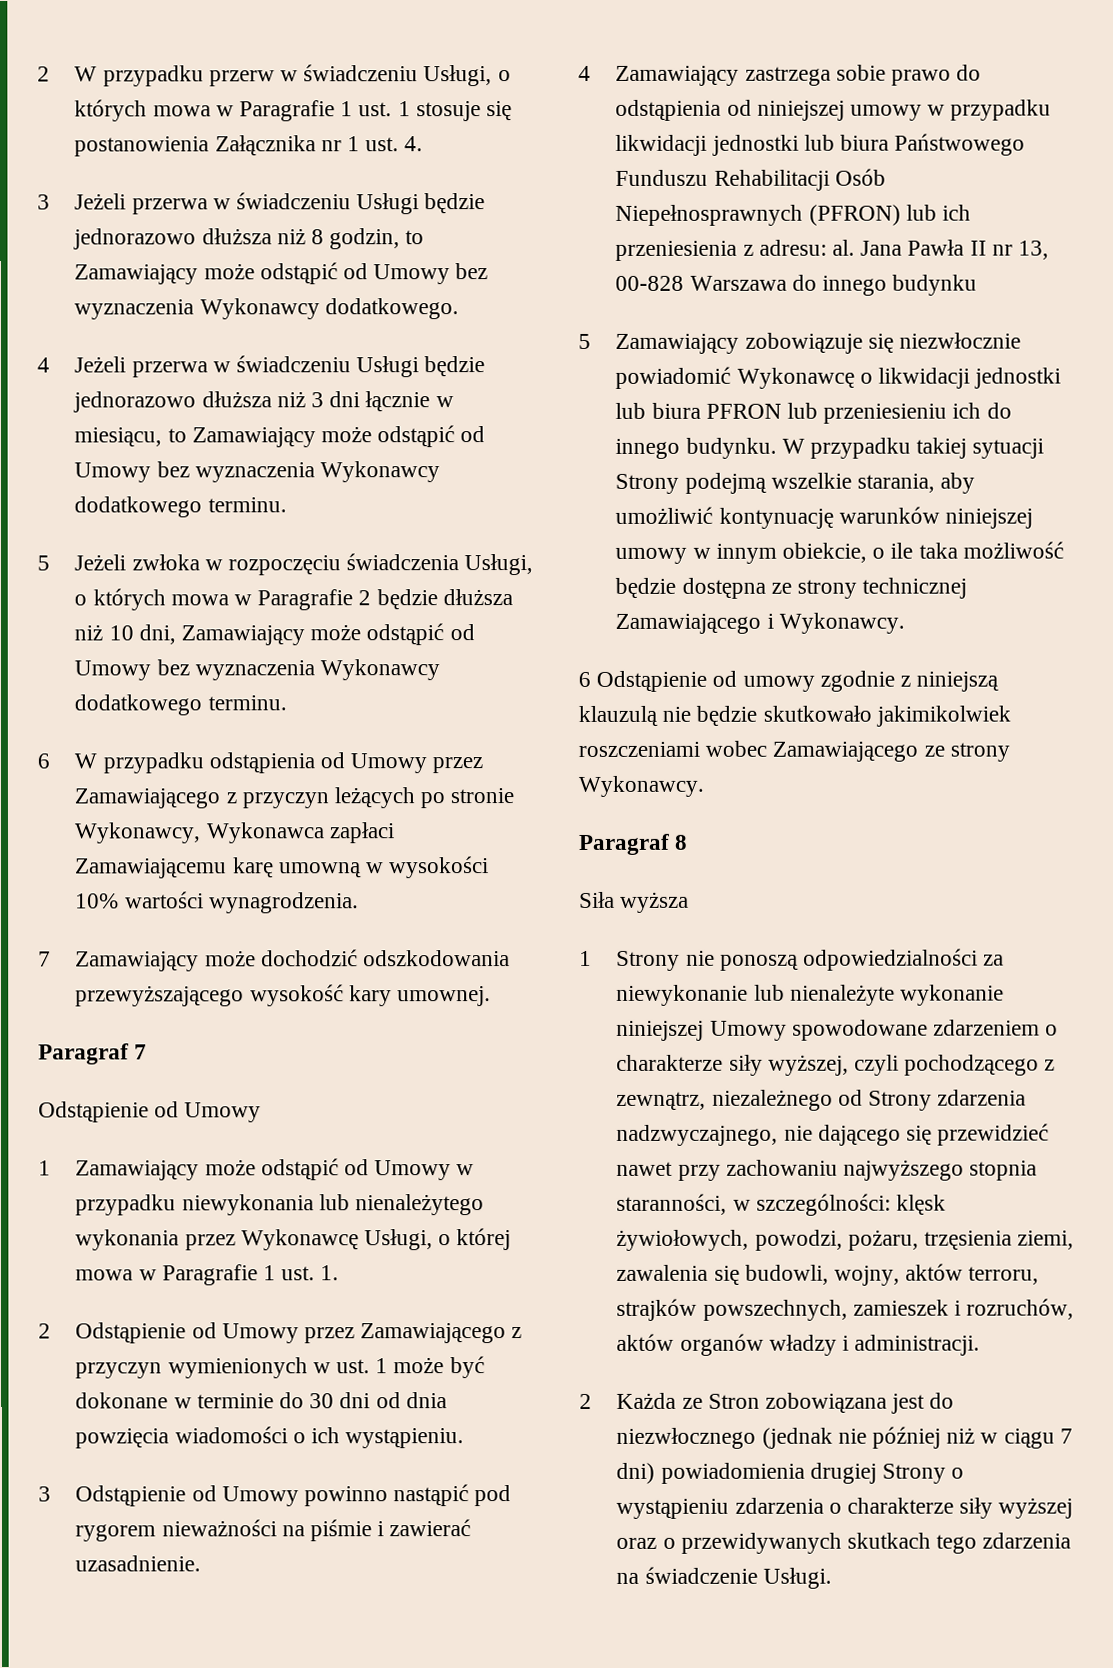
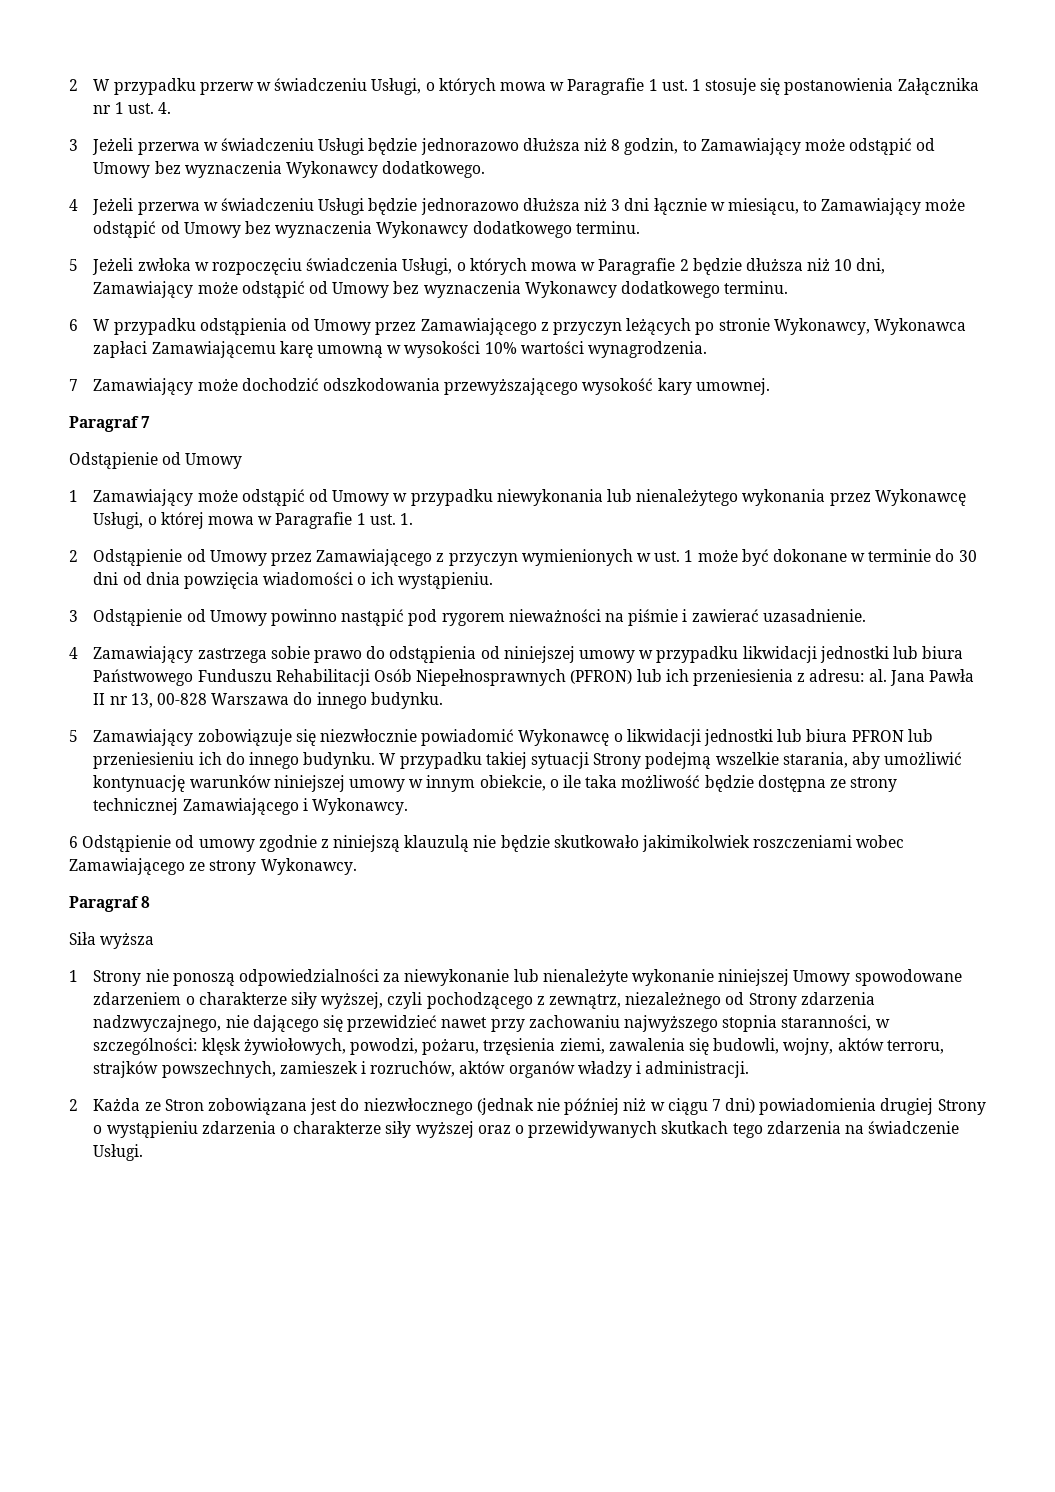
- 4 Zamawiający zastrzega sobie prawo do odstąpienia od niniejszej umowy w przypadku likwidacji jednostki lub biura Państwowego Funduszu Rehabilitacji Osób Niepełnosprawnych (PFRON) lub ich przeniesienia z adresu: al. Jana Pawła II nr 13, 00-828 Warszawa do innego budynku
+ 4 Zamawiający zastrzega sobie prawo do odstąpienia od niniejszej umowy w przypadku likwidacji jednostki lub biura Państwowego Funduszu Rehabilitacji Osób Niepełnosprawnych (PFRON) lub ich przeniesienia z adresu: al. Jana Pawła II nr 13, 00-828 Warszawa do innego budynku.

